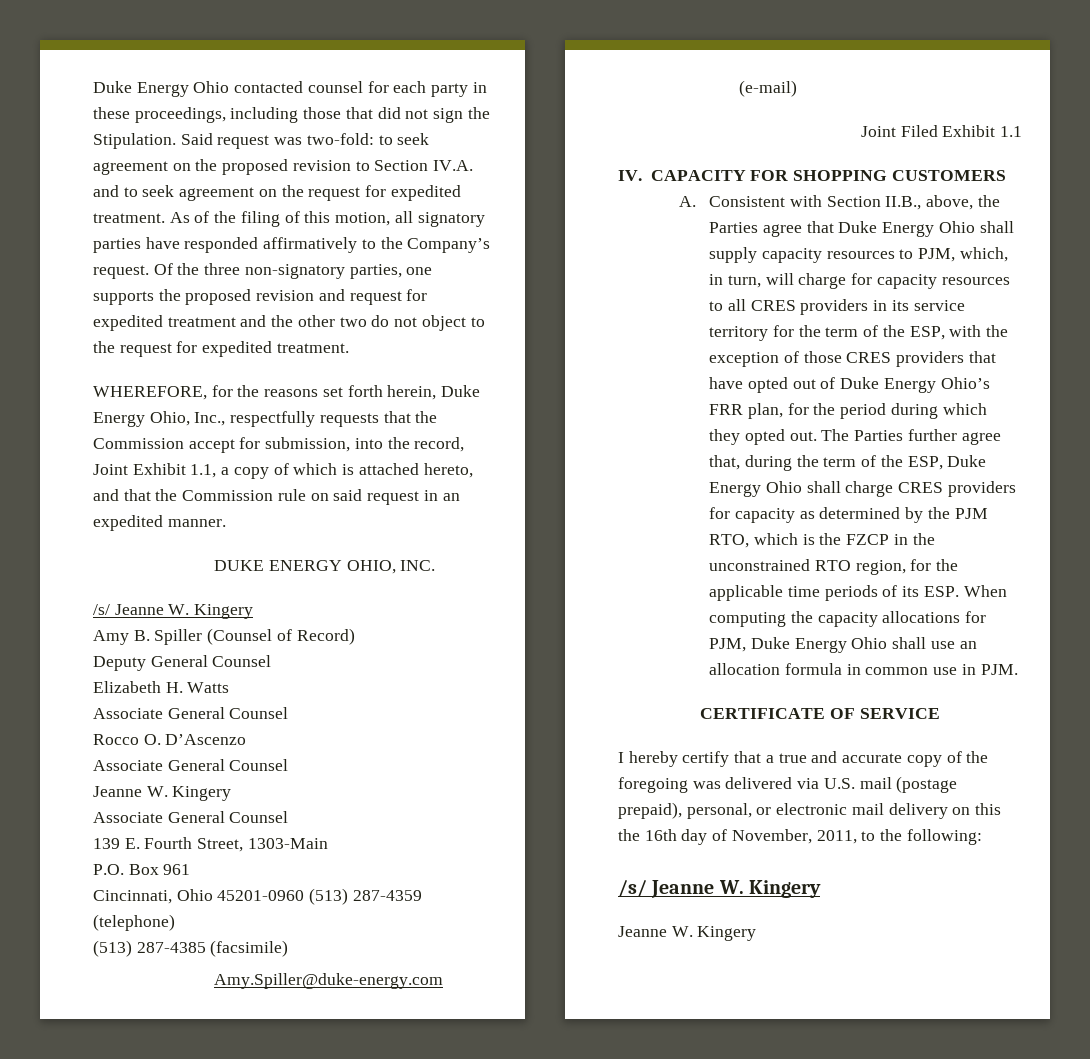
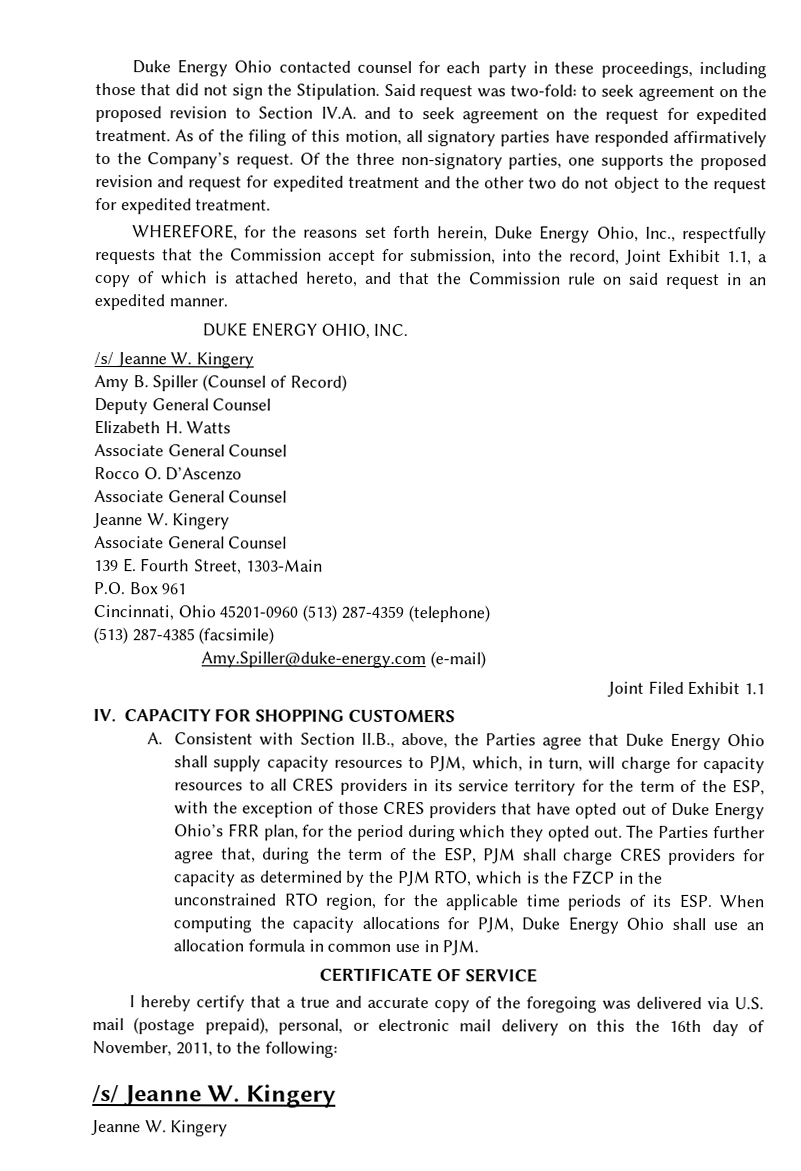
- The Parties further agree that, during the term of the ESP, Duke Energy Ohio shall charge CRES providers for capacity as determined by the PJM RTO, which is the FZCP in the unconstrained RTO region, for the applicable time periods of its ESP. When computing the capacity allocations for PJM, Duke Energy Ohio shall use an allocation formula in common use in PJM.
+ The Parties further agree that, during the term of the ESP, PJM shall charge CRES providers for capacity as determined by the PJM RTO, which is the FZCP in the unconstrained RTO region, for the applicable time periods of its ESP. When computing the capacity allocations for PJM, Duke Energy Ohio shall use an allocation formula in common use in PJM.

